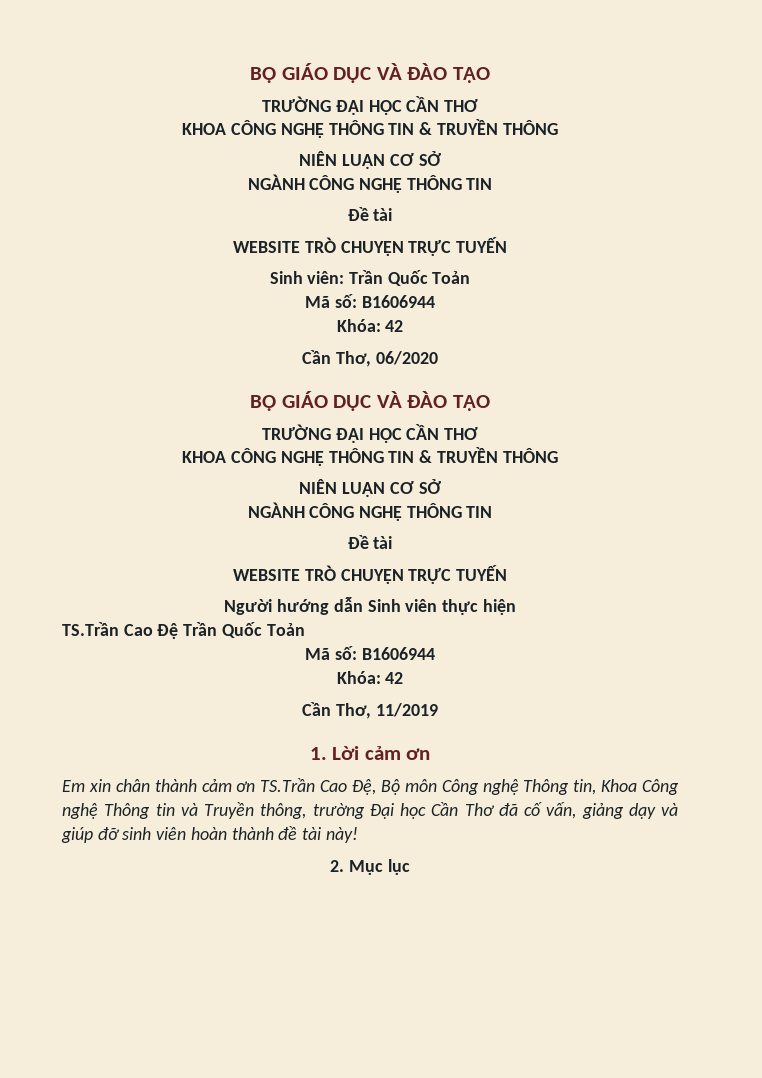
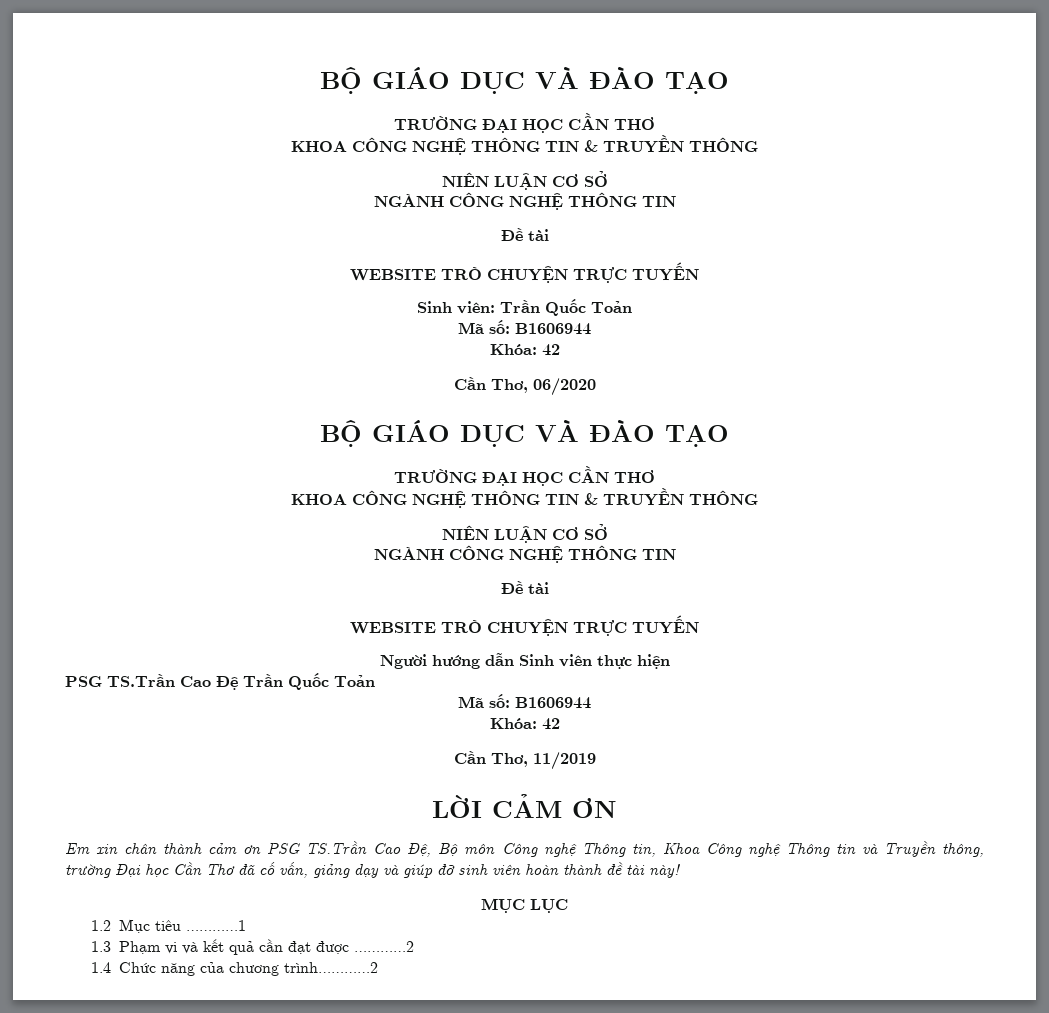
- TS.Trần Cao Đệ Trần Quốc Toản
+ PSG TS.Trần Cao Đệ Trần Quốc Toản
- 1. Lời cảm ơn
+ LỜI CẢM ƠN
- Em xin chân thành cảm ơn TS.Trần Cao Đệ, Bộ môn Công nghệ Thông tin, Khoa Công nghệ Thông tin và Truyền thông, trường Đại học Cần Thơ đã cố vấn, giảng dạy và giúp đỡ sinh viên hoàn thành đề tài này!
+ Em xin chân thành cảm ơn PSG TS.Trần Cao Đệ, Bộ môn Công nghệ Thông tin, Khoa Công nghệ Thông tin và Truyền thông, trường Đại học Cần Thơ đã cố vấn, giảng dạy và giúp đỡ sinh viên hoàn thành đề tài này!
- 2. Mục lục
+ MỤC LỤC
+ 1.2 Mục tiêu …………1
+ 1.3 Phạm vi và kết quả cần đạt được …………2
+ 1.4 Chức năng của chương trình…………2

